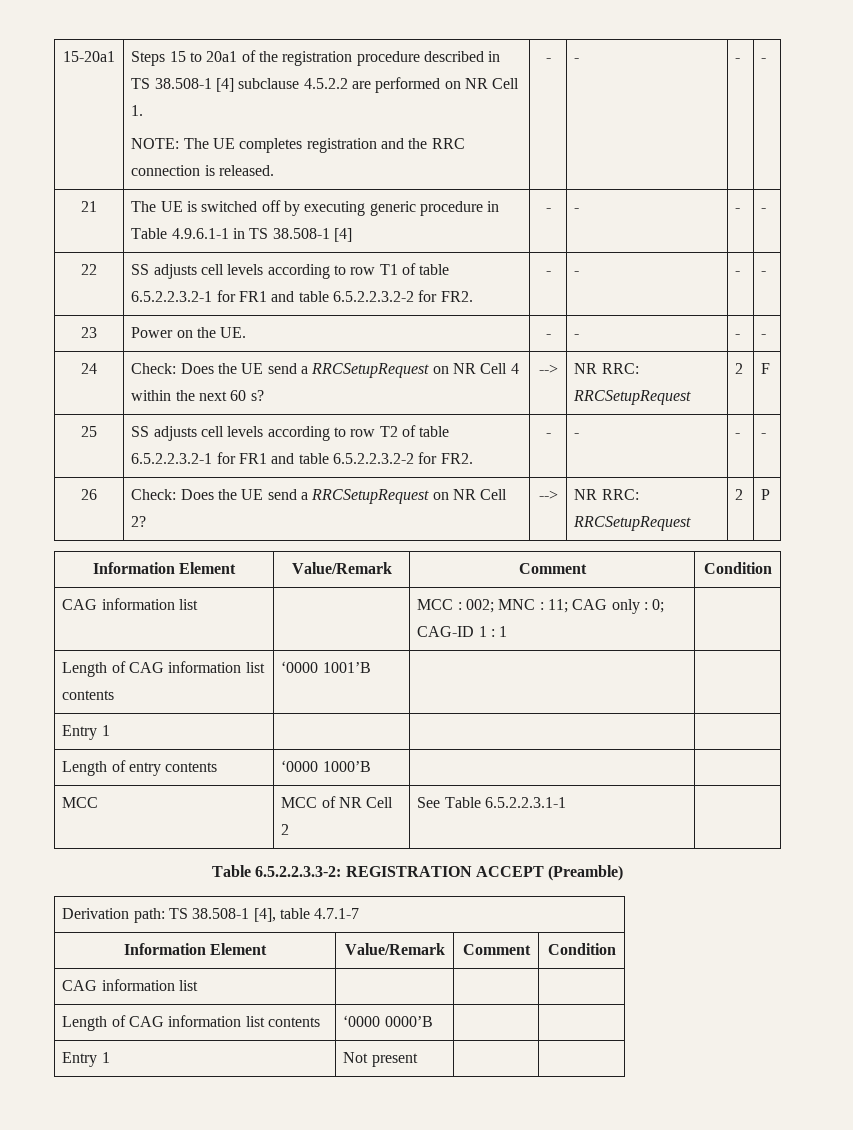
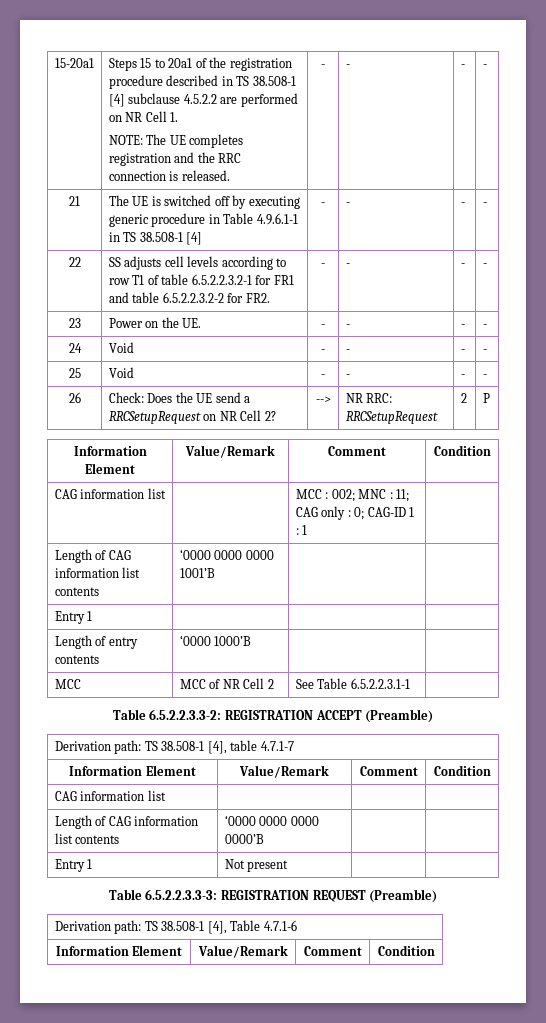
- 24 | Check: Does the UE send a RRCSetupRequest on NR Cell 4 within the next 60 s? | --> | NR RRC: RRCSetupRequest | 2 | F
- 25 | SS adjusts cell levels according to row T2 of table 6.5.2.2.3.2-1 for FR1 and table 6.5.2.2.3.2-2 for FR2. | - | - | - | -
+ 24 | Void | - | - | - | -
+ 25 | Void | - | - | - | -
- Length of CAG information list contents | ‘0000 1001’B | |
+ Length of CAG information list contents | ‘0000 0000 0000 1001’B | |
- Length of CAG information list contents | ‘0000 0000’B | |
+ Length of CAG information list contents | ‘0000 0000 0000 0000’B | |
+ Table 6.5.2.2.3.3-3: REGISTRATION REQUEST (Preamble)
+ Derivation path: TS 38.508-1 [4], Table 4.7.1-6
+ Information Element | Value/Remark | Comment | Condition

